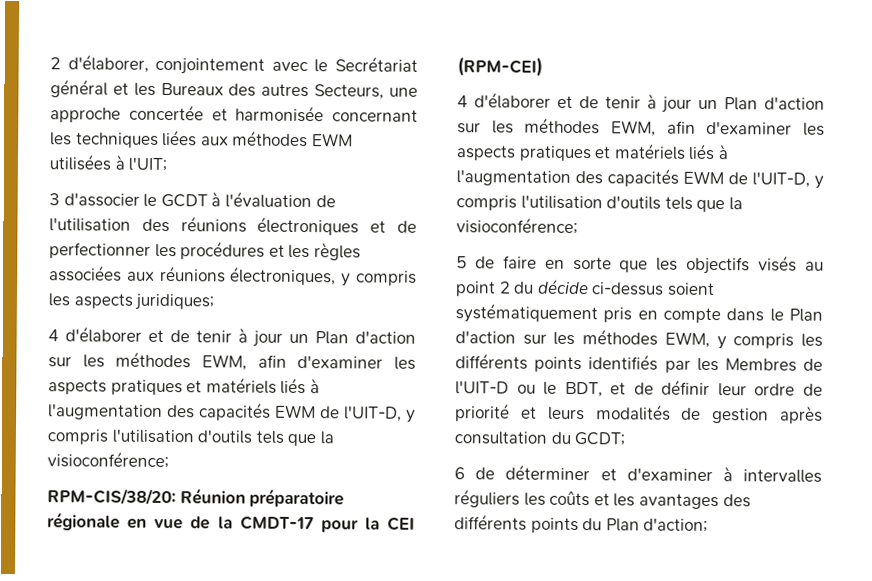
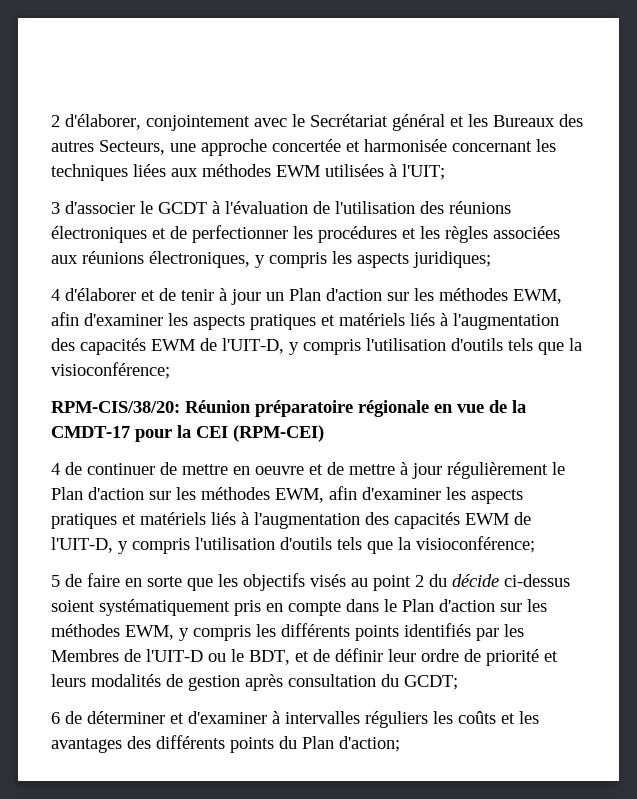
  RPM-CIS/38/20: Réunion préparatoire régionale en vue de la CMDT-17 pour la CEI (RPM-CEI)
- 4 d'élaborer et de tenir à jour un Plan d'action sur les méthodes EWM, afin d'examiner les aspects pratiques et matériels liés à l'augmentation des capacités EWM de l'UIT-D, y compris l'utilisation d'outils tels que la visioconférence;
+ 4 de continuer de mettre en oeuvre et de mettre à jour régulièrement le Plan d'action sur les méthodes EWM, afin d'examiner les aspects pratiques et matériels liés à l'augmentation des capacités EWM de l'UIT-D, y compris l'utilisation d'outils tels que la visioconférence;

